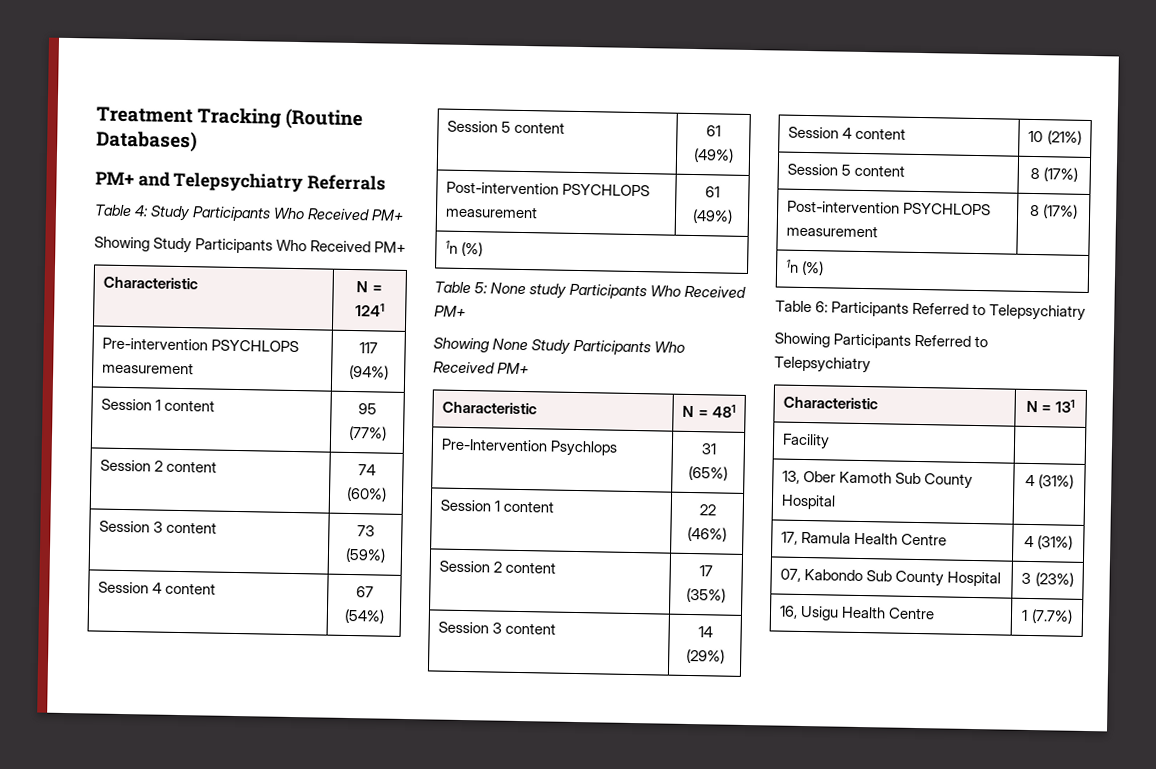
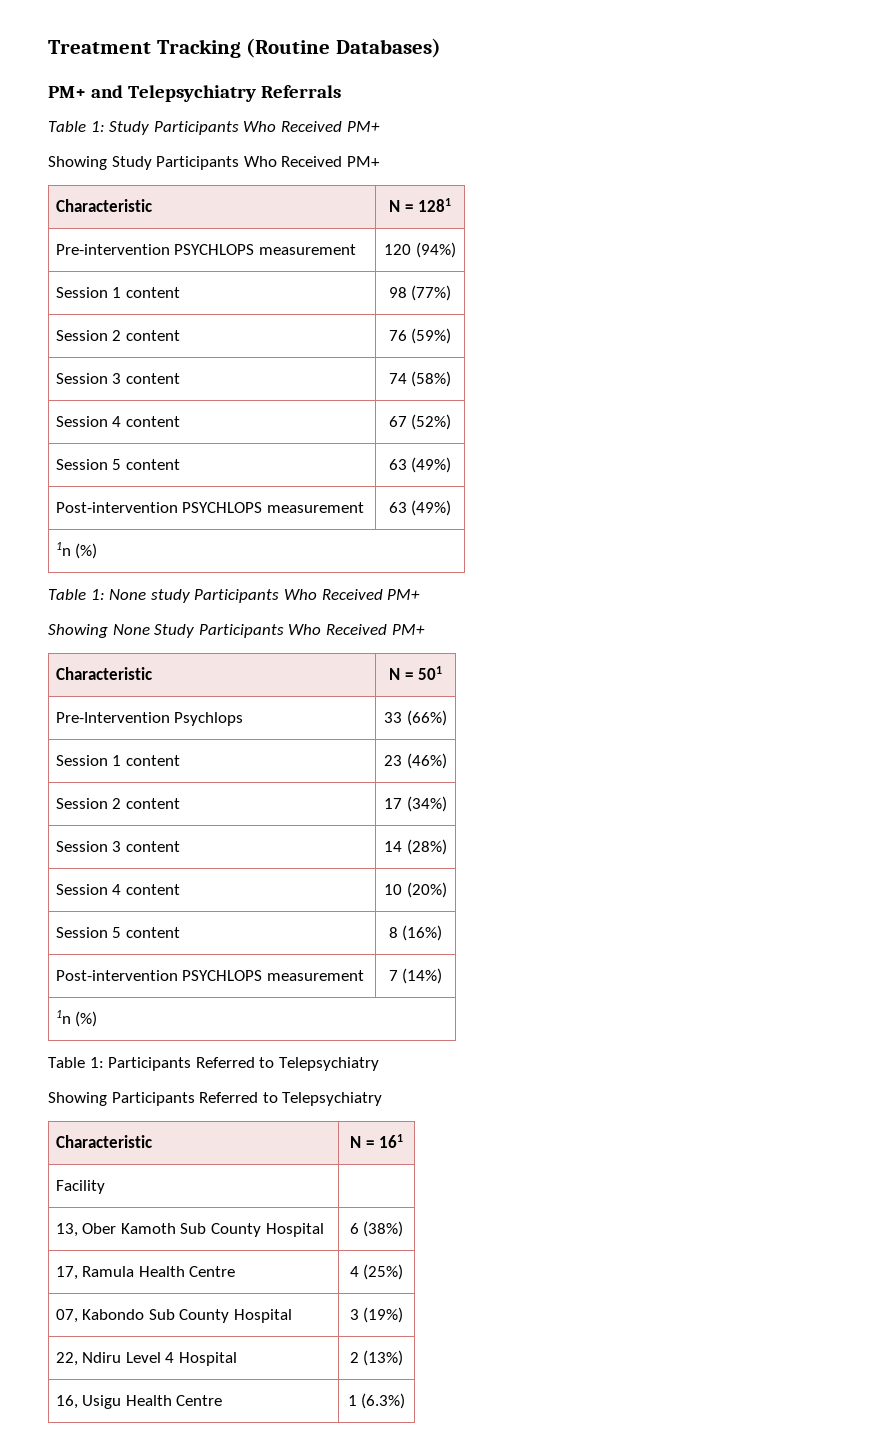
- Table 4: Study Participants Who Received PM+
+ Table 1: Study Participants Who Received PM+
- Characteristic | N = 1241
+ Characteristic | N = 1281
- Pre-intervention PSYCHLOPS measurement | 117 (94%)
+ Pre-intervention PSYCHLOPS measurement | 120 (94%)
- Session 1 content | 95 (77%)
+ Session 1 content | 98 (77%)
- Session 2 content | 74 (60%)
- Session 3 content | 73 (59%)
+ Session 2 content | 76 (59%)
+ Session 3 content | 74 (58%)
- Session 4 content | 67 (54%)
- Session 5 content | 61 (49%)
+ Session 4 content | 67 (52%)
+ Session 5 content | 63 (49%)
- Post-intervention PSYCHLOPS measurement | 61 (49%)
+ Post-intervention PSYCHLOPS measurement | 63 (49%)
- Table 5: None study Participants Who Received PM+
+ Table 1: None study Participants Who Received PM+
- Characteristic | N = 481
+ Characteristic | N = 501
- Pre-Intervention Psychlops | 31 (65%)
- Session 1 content | 22 (46%)
+ Pre-Intervention Psychlops | 33 (66%)
+ Session 1 content | 23 (46%)
- Session 2 content | 17 (35%)
+ Session 2 content | 17 (34%)
- Session 3 content | 14 (29%)
+ Session 3 content | 14 (28%)
- Session 4 content | 10 (21%)
+ Session 4 content | 10 (20%)
- Session 5 content | 8 (17%)
- Post-intervention PSYCHLOPS measurement | 8 (17%)
+ Session 5 content | 8 (16%)
+ Post-intervention PSYCHLOPS measurement | 7 (14%)
  1n (%)
- Table 6: Participants Referred to Telepsychiatry
+ Table 1: Participants Referred to Telepsychiatry
- Characteristic | N = 131
+ Characteristic | N = 161
- 13, Ober Kamoth Sub County Hospital | 4 (31%)
+ 13, Ober Kamoth Sub County Hospital | 6 (38%)
- 17, Ramula Health Centre | 4 (31%)
+ 17, Ramula Health Centre | 4 (25%)
- 07, Kabondo Sub County Hospital | 3 (23%)
+ 07, Kabondo Sub County Hospital | 3 (19%)
+ 22, Ndiru Level 4 Hospital | 2 (13%)
- 16, Usigu Health Centre | 1 (7.7%)
+ 16, Usigu Health Centre | 1 (6.3%)

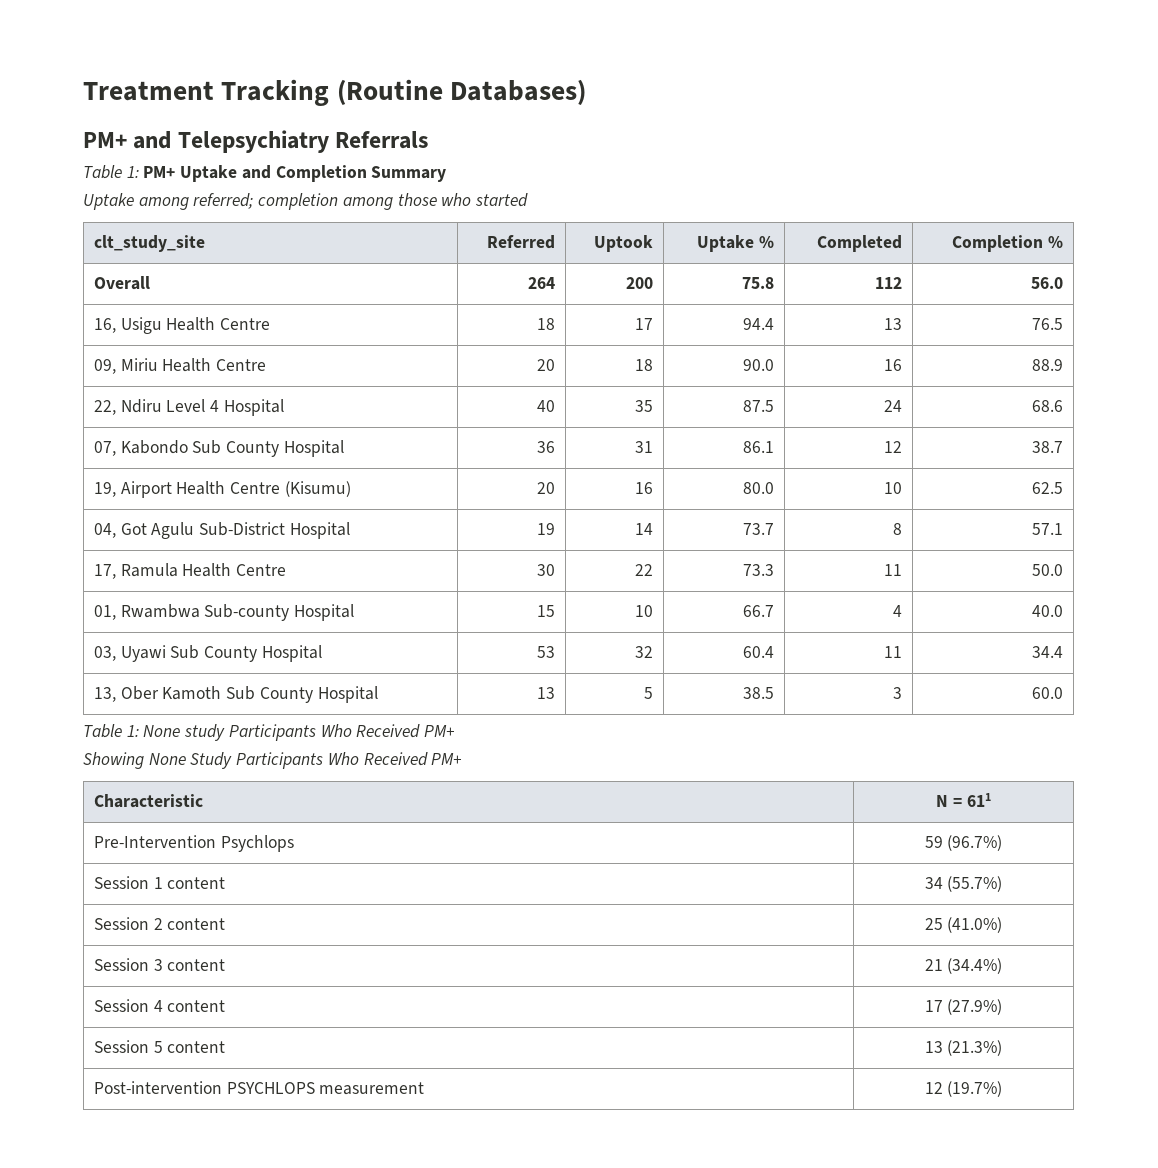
- Table 1: Study Participants Who Received PM+
- Showing Study Participants Who Received PM+
- Characteristic | N = 1281
- Pre-intervention PSYCHLOPS measurement | 120 (94%)
- Session 1 content | 98 (77%)
- Session 2 content | 76 (59%)
- Session 3 content | 74 (58%)
- Session 4 content | 67 (52%)
- Session 5 content | 63 (49%)
- Post-intervention PSYCHLOPS measurement | 63 (49%)
- 1n (%)
+ Table 1: PM+ Uptake and Completion Summary
+ Uptake among referred; completion among those who started
+ clt_study_site | Referred | Uptook | Uptake % | Completed | Completion %
+ Overall | 264 | 200 | 75.8 | 112 | 56.0
+ 16, Usigu Health Centre | 18 | 17 | 94.4 | 13 | 76.5
+ 09, Miriu Health Centre | 20 | 18 | 90.0 | 16 | 88.9
+ 22, Ndiru Level 4 Hospital | 40 | 35 | 87.5 | 24 | 68.6
+ 07, Kabondo Sub County Hospital | 36 | 31 | 86.1 | 12 | 38.7
+ 19, Airport Health Centre (Kisumu) | 20 | 16 | 80.0 | 10 | 62.5
+ 04, Got Agulu Sub-District Hospital | 19 | 14 | 73.7 | 8 | 57.1
+ 17, Ramula Health Centre | 30 | 22 | 73.3 | 11 | 50.0
+ 01, Rwambwa Sub-county Hospital | 15 | 10 | 66.7 | 4 | 40.0
+ 03, Uyawi Sub County Hospital | 53 | 32 | 60.4 | 11 | 34.4
+ 13, Ober Kamoth Sub County Hospital | 13 | 5 | 38.5 | 3 | 60.0
- Characteristic | N = 501
+ Characteristic | N = 611
- Pre-Intervention Psychlops | 33 (66%)
- Session 1 content | 23 (46%)
- Session 2 content | 17 (34%)
- Session 3 content | 14 (28%)
- Session 4 content | 10 (20%)
- Session 5 content | 8 (16%)
- Post-intervention PSYCHLOPS measurement | 7 (14%)
- 1n (%)
- Table 1: Participants Referred to Telepsychiatry
- Showing Participants Referred to Telepsychiatry
- Characteristic | N = 161
- Facility |
- 13, Ober Kamoth Sub County Hospital | 6 (38%)
- 17, Ramula Health Centre | 4 (25%)
- 07, Kabondo Sub County Hospital | 3 (19%)
- 22, Ndiru Level 4 Hospital | 2 (13%)
- 16, Usigu Health Centre | 1 (6.3%)
+ Pre-Intervention Psychlops | 59 (96.7%)
+ Session 1 content | 34 (55.7%)
+ Session 2 content | 25 (41.0%)
+ Session 3 content | 21 (34.4%)
+ Session 4 content | 17 (27.9%)
+ Session 5 content | 13 (21.3%)
+ Post-intervention PSYCHLOPS measurement | 12 (19.7%)

